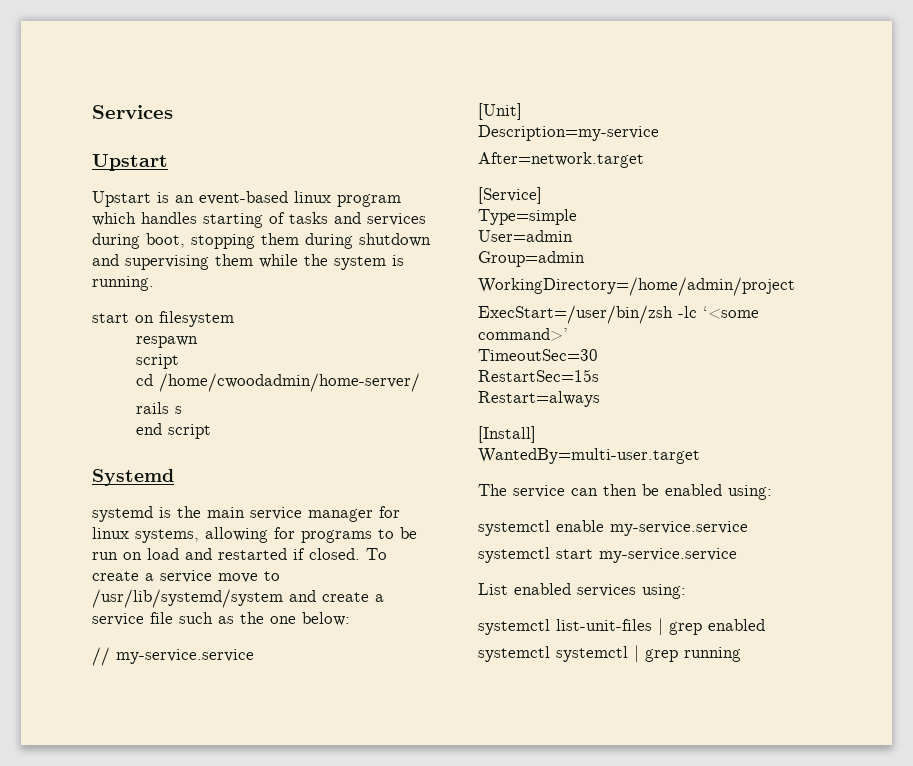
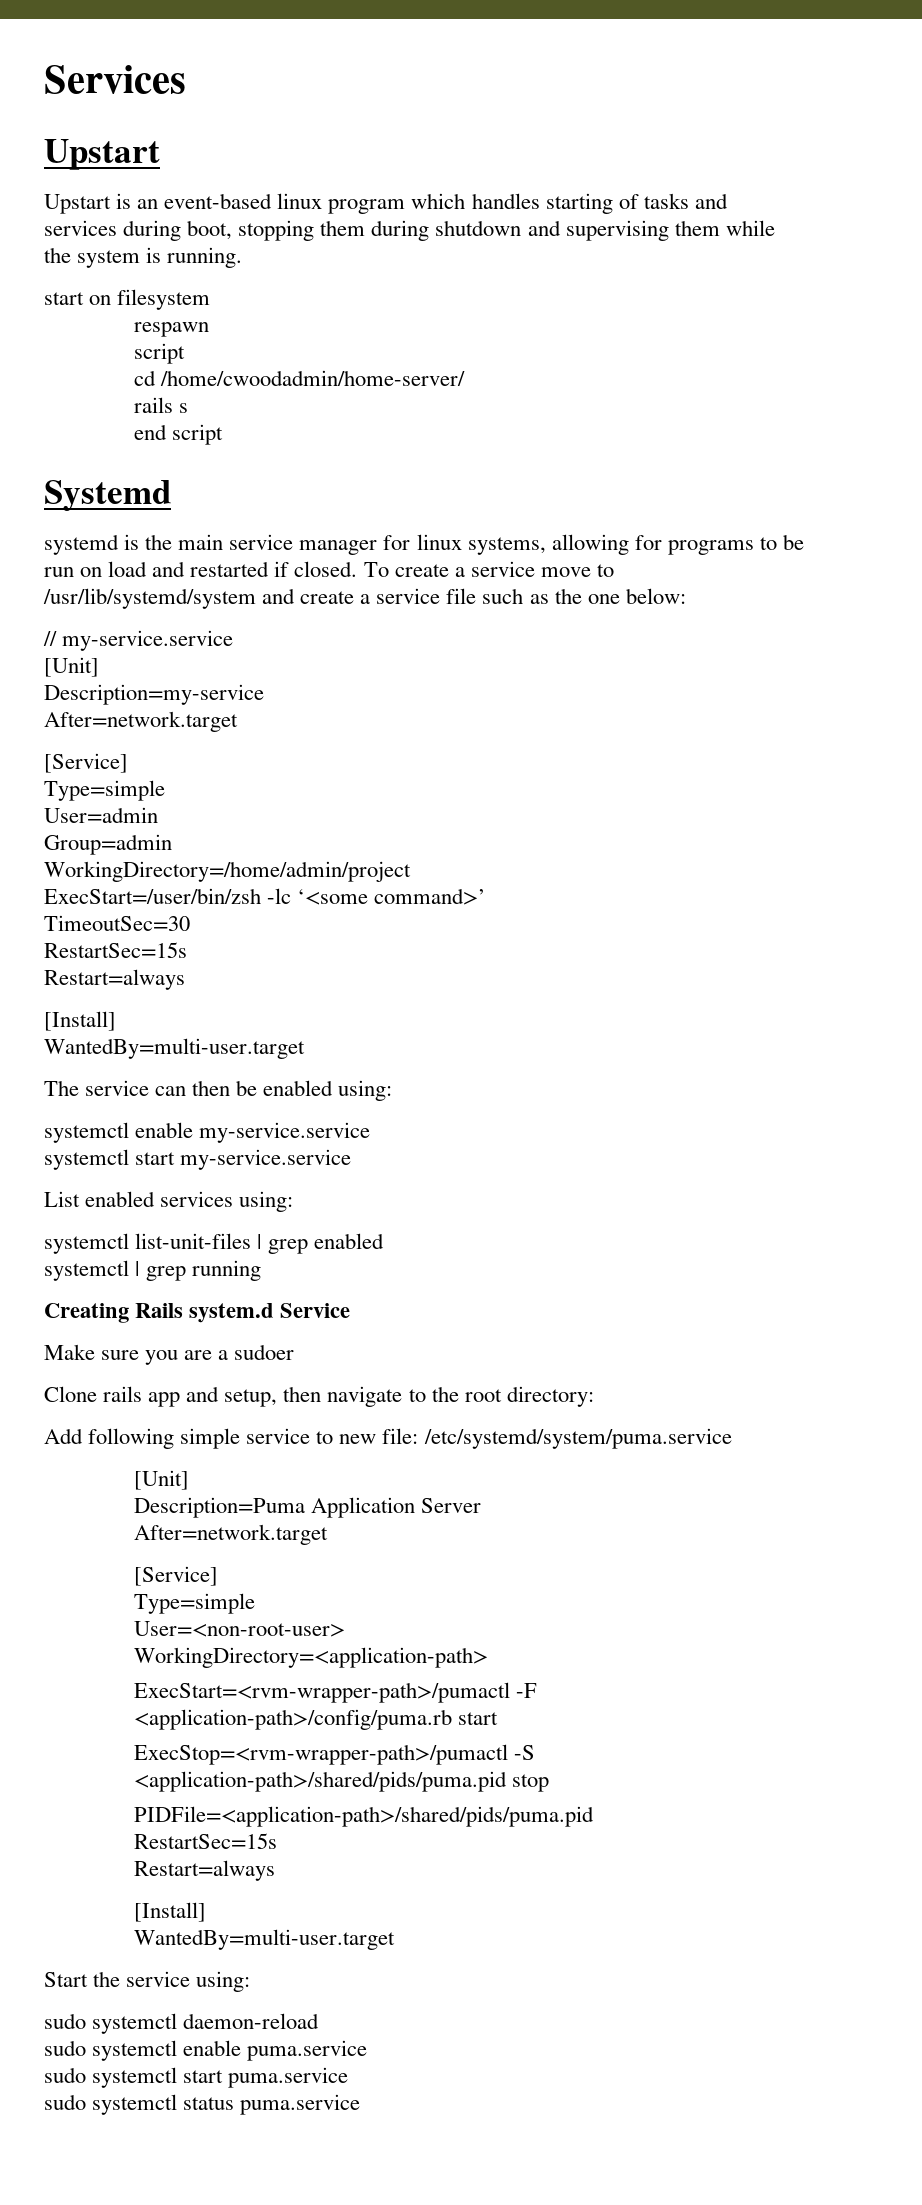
- systemctl systemctl | grep running
+ systemctl | grep running
+ Creating Rails system.d Service
+ Make sure you are a sudoer
+ Clone rails app and setup, then navigate to the root directory:
+ Add following simple service to new file: /etc/systemd/system/puma.service
+ [Unit]
+ Description=Puma Application Server
+ After=network.target
+ [Service]
+ Type=simple
+ User=<non-root-user>
+ WorkingDirectory=<application-path>
+ ExecStart=<rvm-wrapper-path>/pumactl -F <application-path>/config/puma.rb start
+ ExecStop=<rvm-wrapper-path>/pumactl -S <application-path>/shared/pids/puma.pid stop
+ PIDFile=<application-path>/shared/pids/puma.pid
+ RestartSec=15s
+ Restart=always
+ [Install]
+ WantedBy=multi-user.target
+ Start the service using:
+ sudo systemctl daemon-reload
+ sudo systemctl enable puma.service
+ sudo systemctl start puma.service
+ sudo systemctl status puma.service

